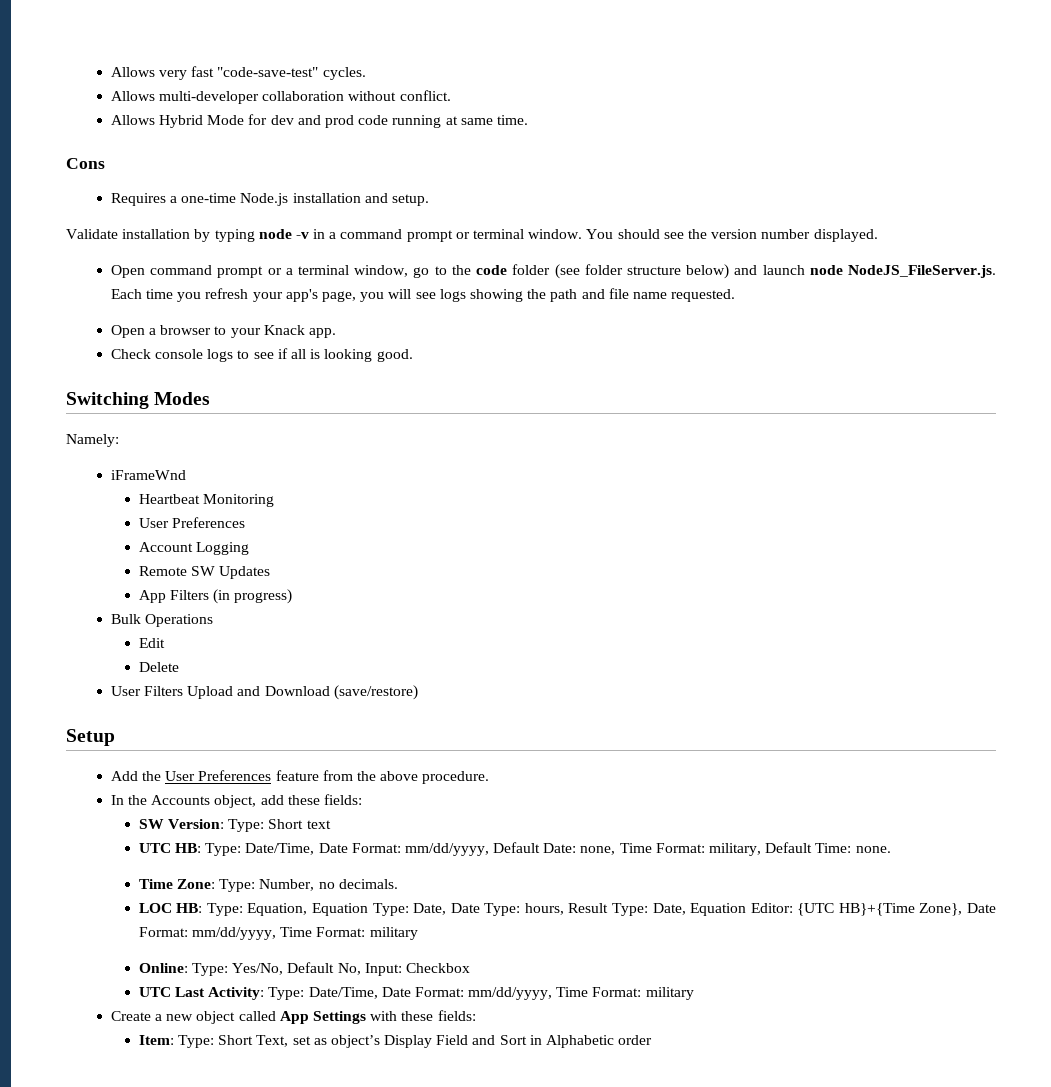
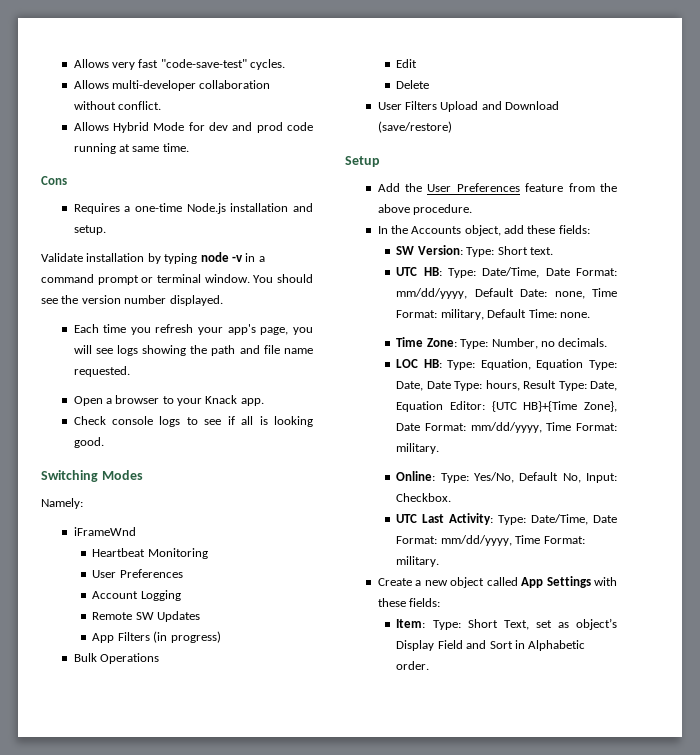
- Open command prompt or a terminal window, go to the code folder (see folder structure below) and launch node NodeJS_FileServer.js. Each time you refresh your app's page, you will see logs showing the path and file name requested.
+ Each time you refresh your app's page, you will see logs showing the path and file name requested.
- SW Version: Type: Short text
+ SW Version: Type: Short text.
- LOC HB: Type: Equation, Equation Type: Date, Date Type: hours, Result Type: Date, Equation Editor: {UTC HB}+{Time Zone}, Date Format: mm/dd/yyyy, Time Format: military
+ LOC HB: Type: Equation, Equation Type: Date, Date Type: hours, Result Type: Date, Equation Editor: {UTC HB}+{Time Zone}, Date Format: mm/dd/yyyy, Time Format: military.
- Online: Type: Yes/No, Default No, Input: Checkbox
+ Online: Type: Yes/No, Default No, Input: Checkbox.
- UTC Last Activity: Type: Date/Time, Date Format: mm/dd/yyyy, Time Format: military
+ UTC Last Activity: Type: Date/Time, Date Format: mm/dd/yyyy, Time Format: military.
- Item: Type: Short Text, set as object’s Display Field and Sort in Alphabetic order
+ Item: Type: Short Text, set as object’s Display Field and Sort in Alphabetic order.

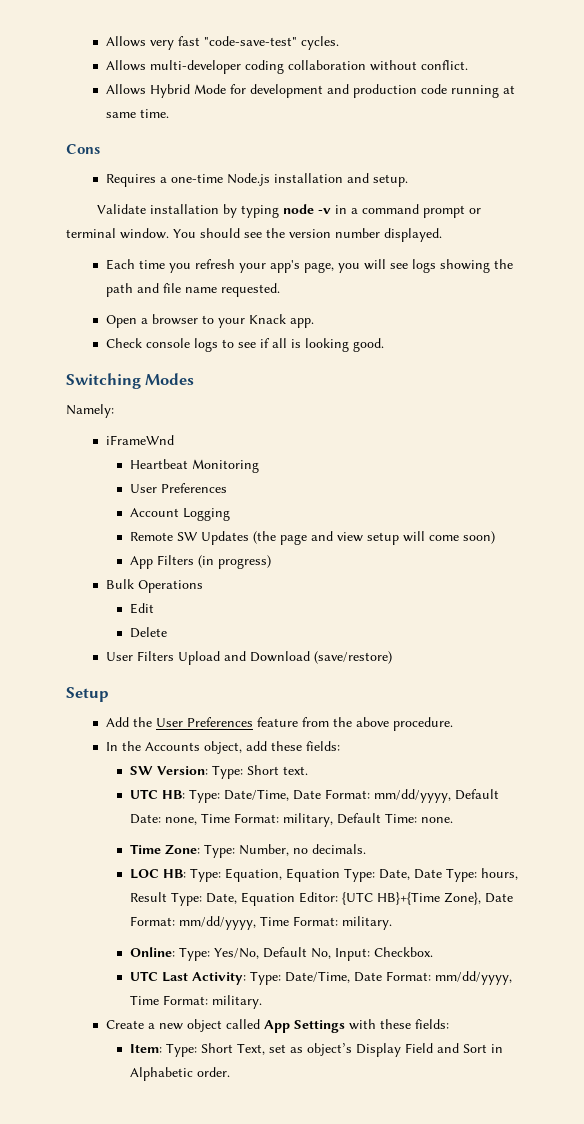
- Allows multi-developer collaboration without conflict.
+ Allows multi-developer coding collaboration without conflict.
- Allows Hybrid Mode for dev and prod code running at same time.
+ Allows Hybrid Mode for development and production code running at same time.
- Remote SW Updates
+ Remote SW Updates (the page and view setup will come soon)

